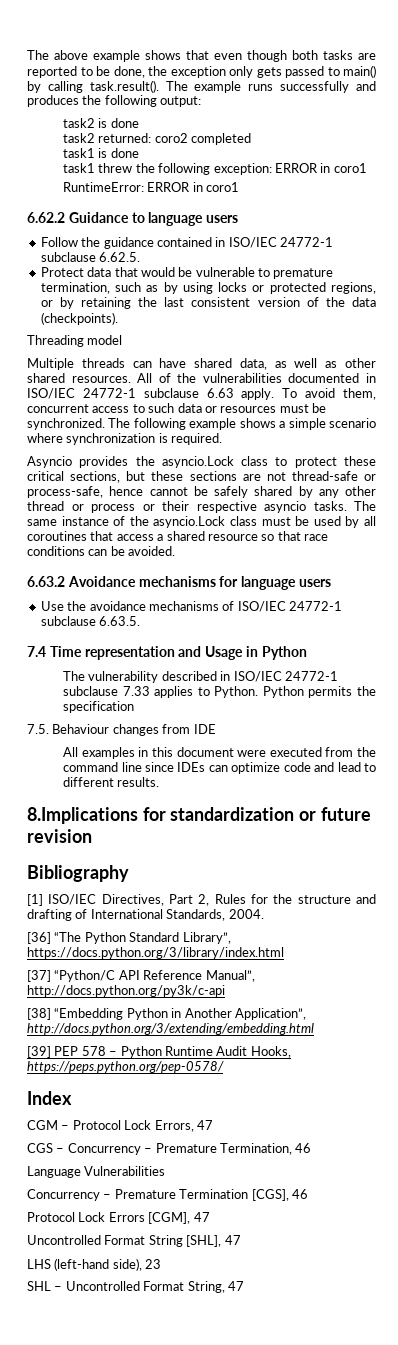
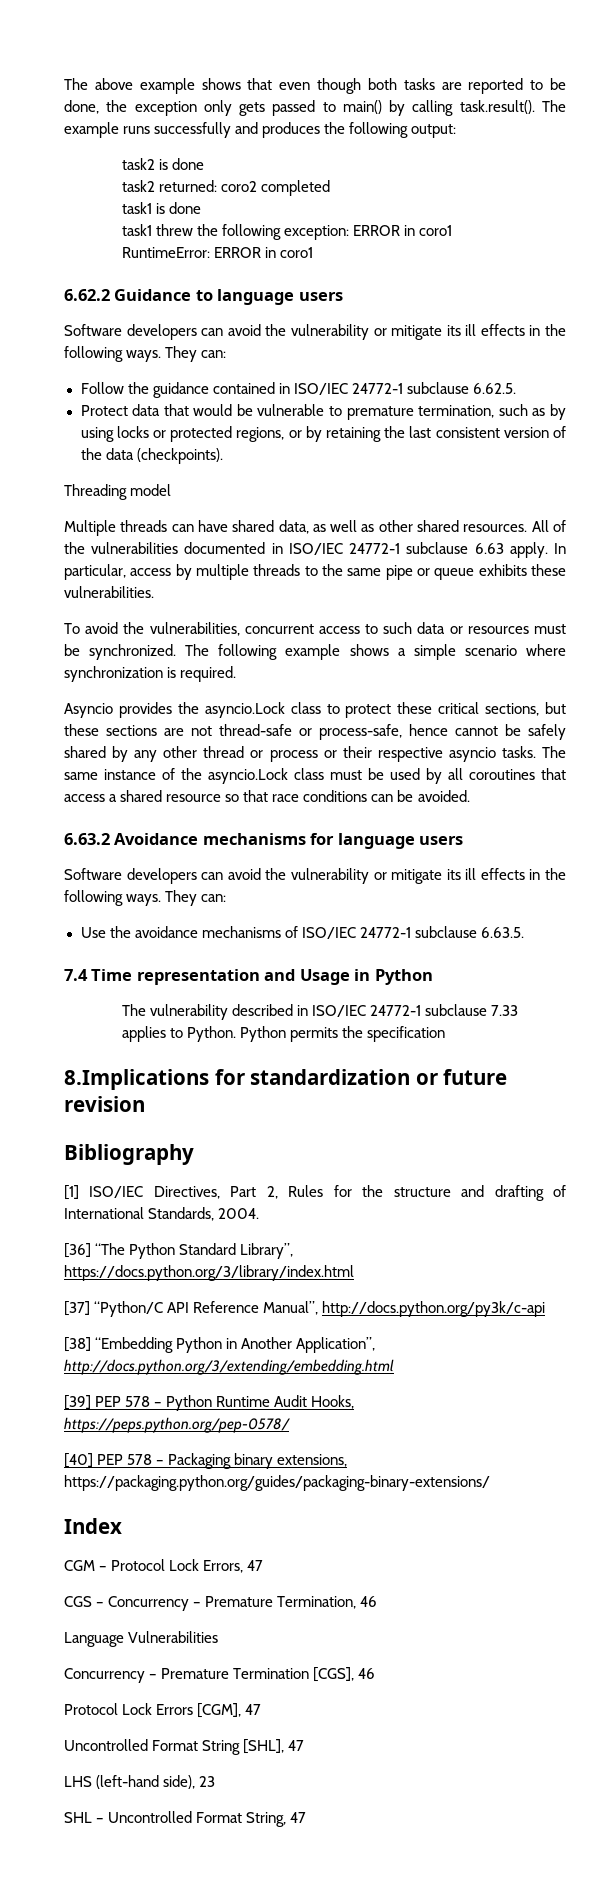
  6.62.2 Guidance to language users
+ Software developers can avoid the vulnerability or mitigate its ill effects in the following ways. They can:
- To avoid them, concurrent access to such data or resources must be synchronized.
+ In particular, access by multiple threads to the same pipe or queue exhibits these vulnerabilities.
+ To avoid the vulnerabilities, concurrent access to such data or resources must be synchronized.
  6.63.2 Avoidance mechanisms for language users
+ Software developers can avoid the vulnerability or mitigate its ill effects in the following ways. They can:
- 7.5. Behaviour changes from IDE
- All examples in this document were executed from the command line since IDEs can optimize code and lead to different results.
+ [40] PEP 578 – Packaging binary extensions, https://packaging.python.org/guides/packaging-binary-extensions/

